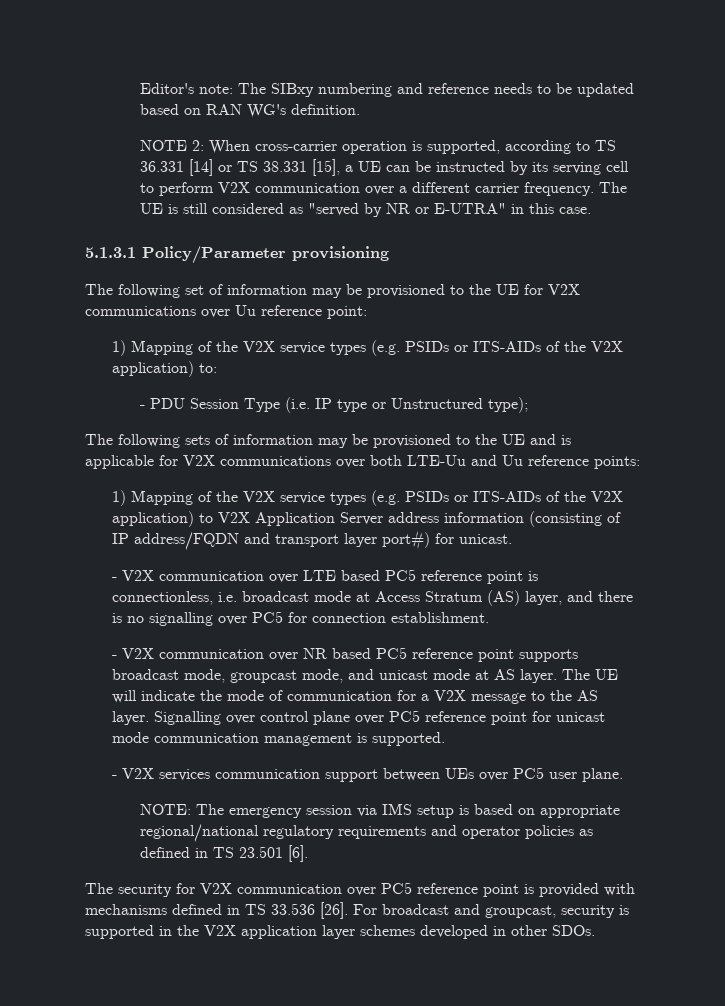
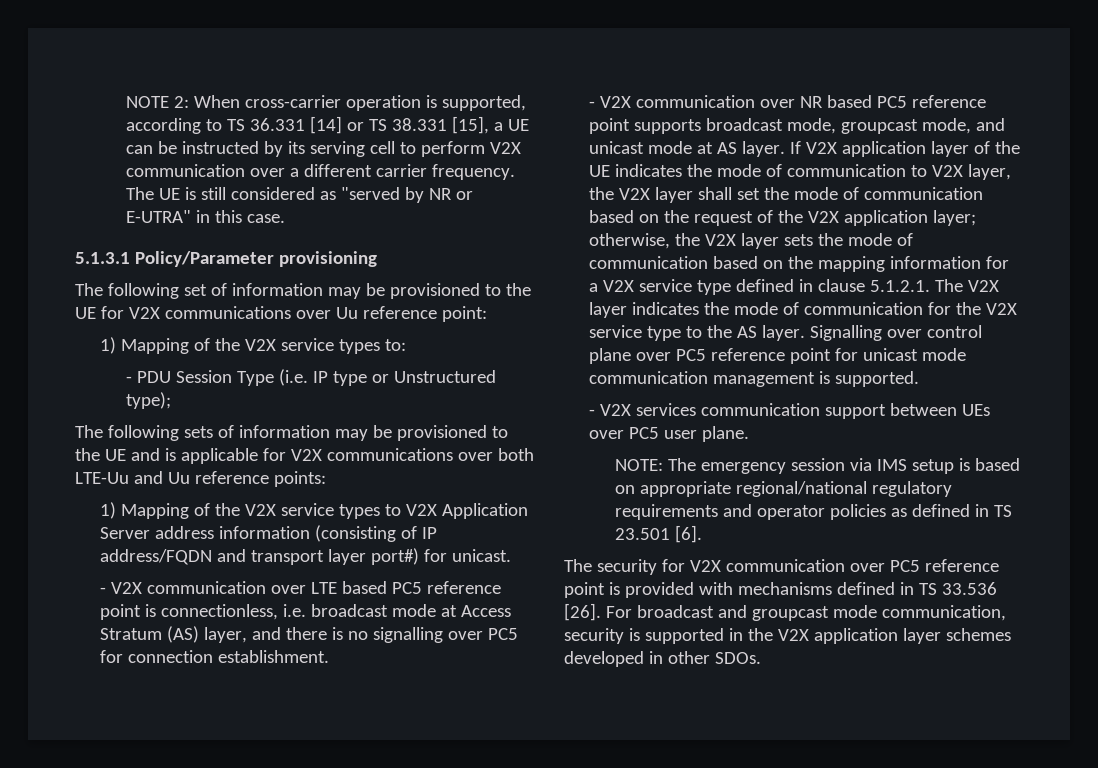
- Editor's note: The SIBxy numbering and reference needs to be updated based on RAN WG's definition.
- 1) Mapping of the V2X service types (e.g. PSIDs or ITS-AIDs of the V2X application) to:
+ 1) Mapping of the V2X service types to:
- 1) Mapping of the V2X service types (e.g. PSIDs or ITS-AIDs of the V2X application) to V2X Application Server address information (consisting of IP address/FQDN and transport layer port#) for unicast.
+ 1) Mapping of the V2X service types to V2X Application Server address information (consisting of IP address/FQDN and transport layer port#) for unicast.
- The UE will indicate the mode of communication for a V2X message to the AS layer.
+ If V2X application layer of the UE indicates the mode of communication to V2X layer, the V2X layer shall set the mode of communication based on the request of the V2X application layer; otherwise, the V2X layer sets the mode of communication based on the mapping information for a V2X service type defined in clause 5.1.2.1. The V2X layer indicates the mode of communication for the V2X service type to the AS layer.
- For broadcast and groupcast, security is supported in the V2X application layer schemes developed in other SDOs.
+ For broadcast and groupcast mode communication, security is supported in the V2X application layer schemes developed in other SDOs.

